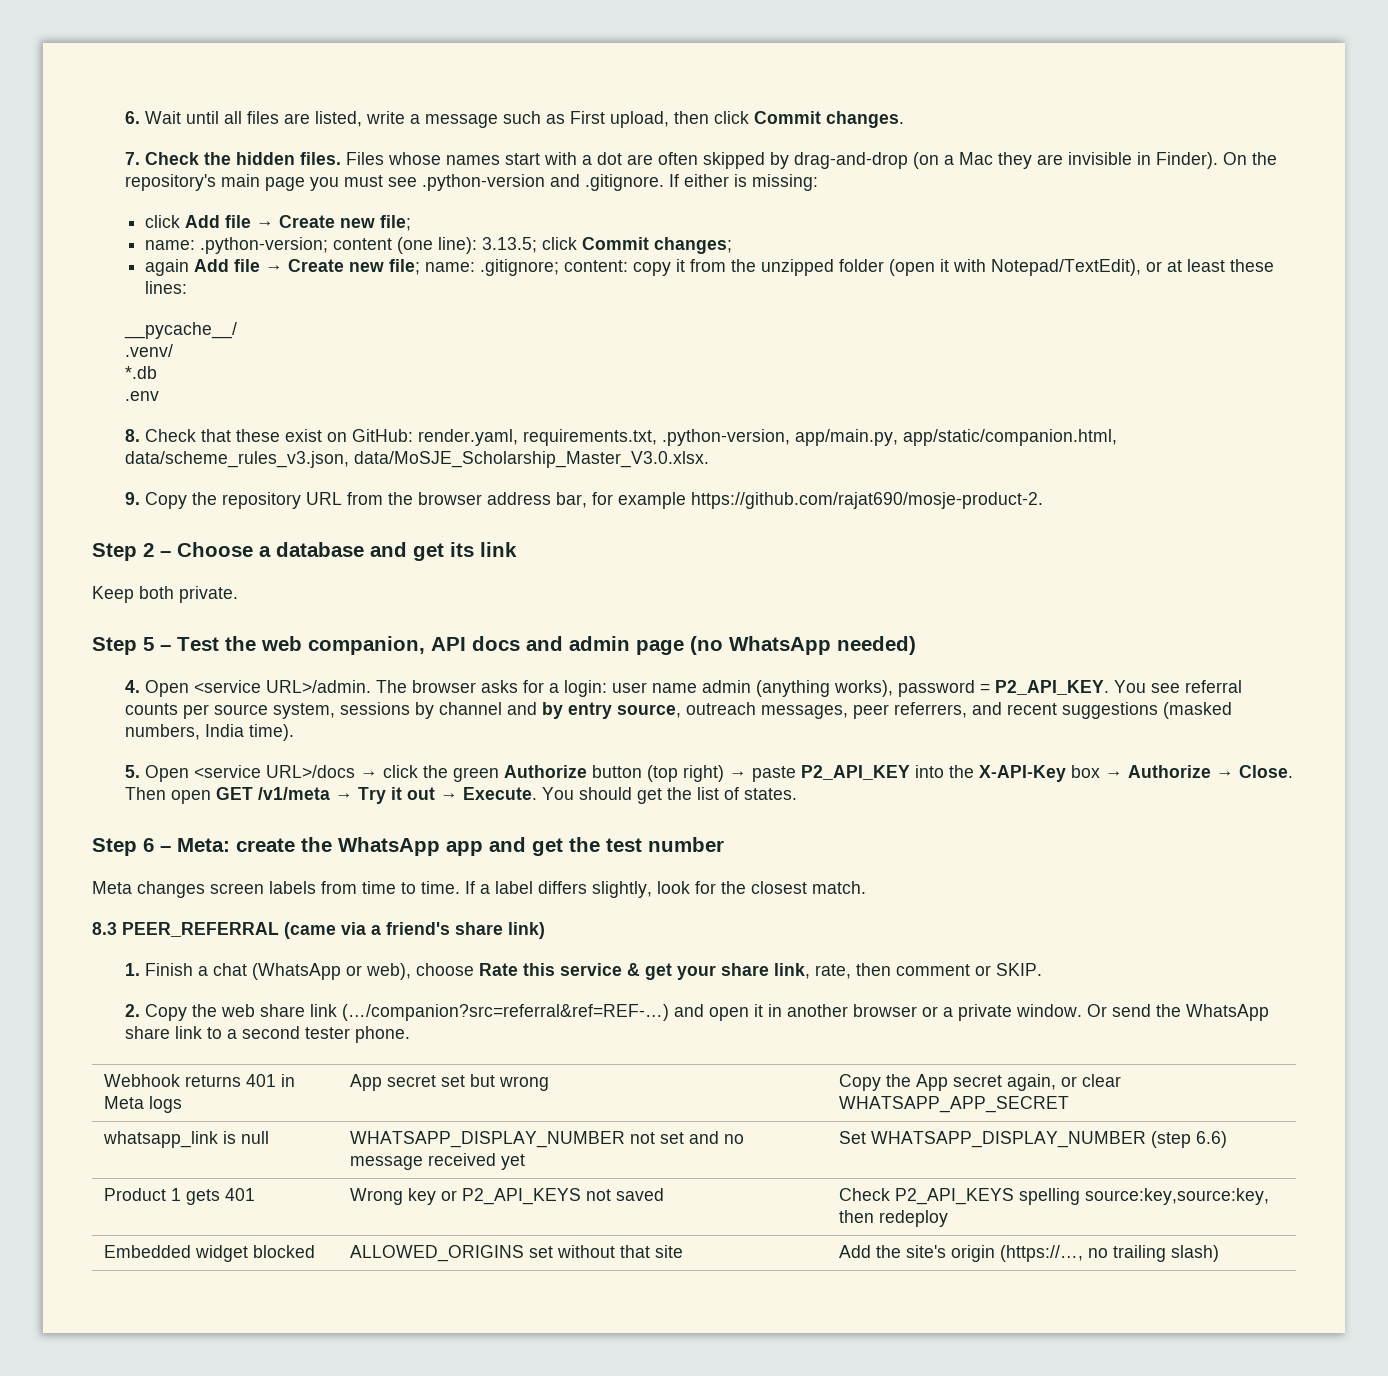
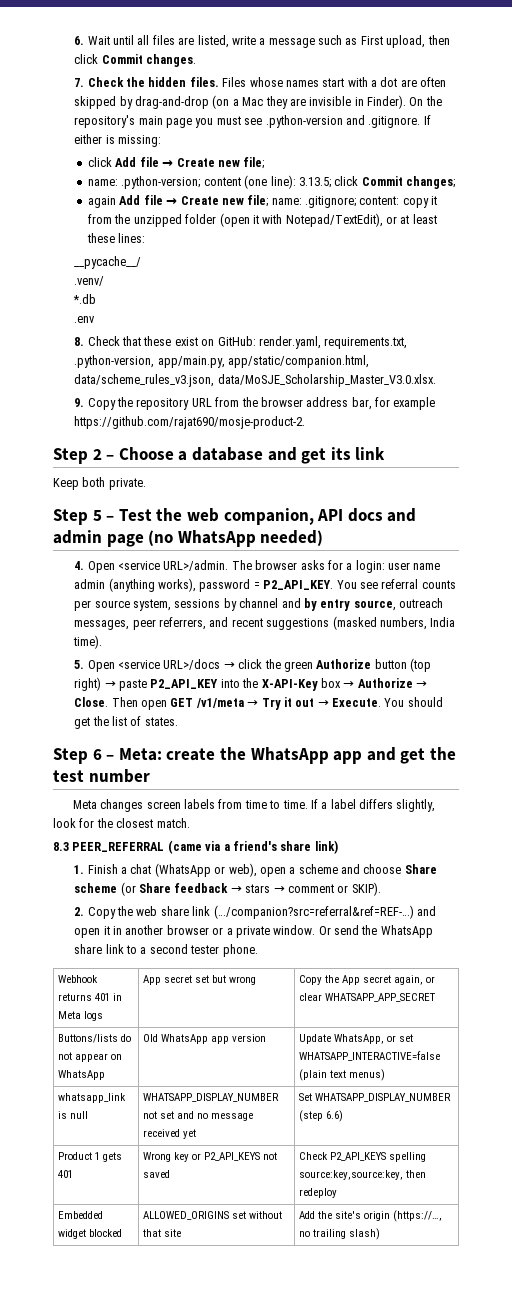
- 1. Finish a chat (WhatsApp or web), choose Rate this service & get your share link, rate, then comment or SKIP.
+ 1. Finish a chat (WhatsApp or web), open a scheme and choose Share scheme (or Share feedback → stars → comment or SKIP).
+ Buttons/lists do not appear on WhatsApp | Old WhatsApp app version | Update WhatsApp, or set WHATSAPP_INTERACTIVE=false (plain text menus)

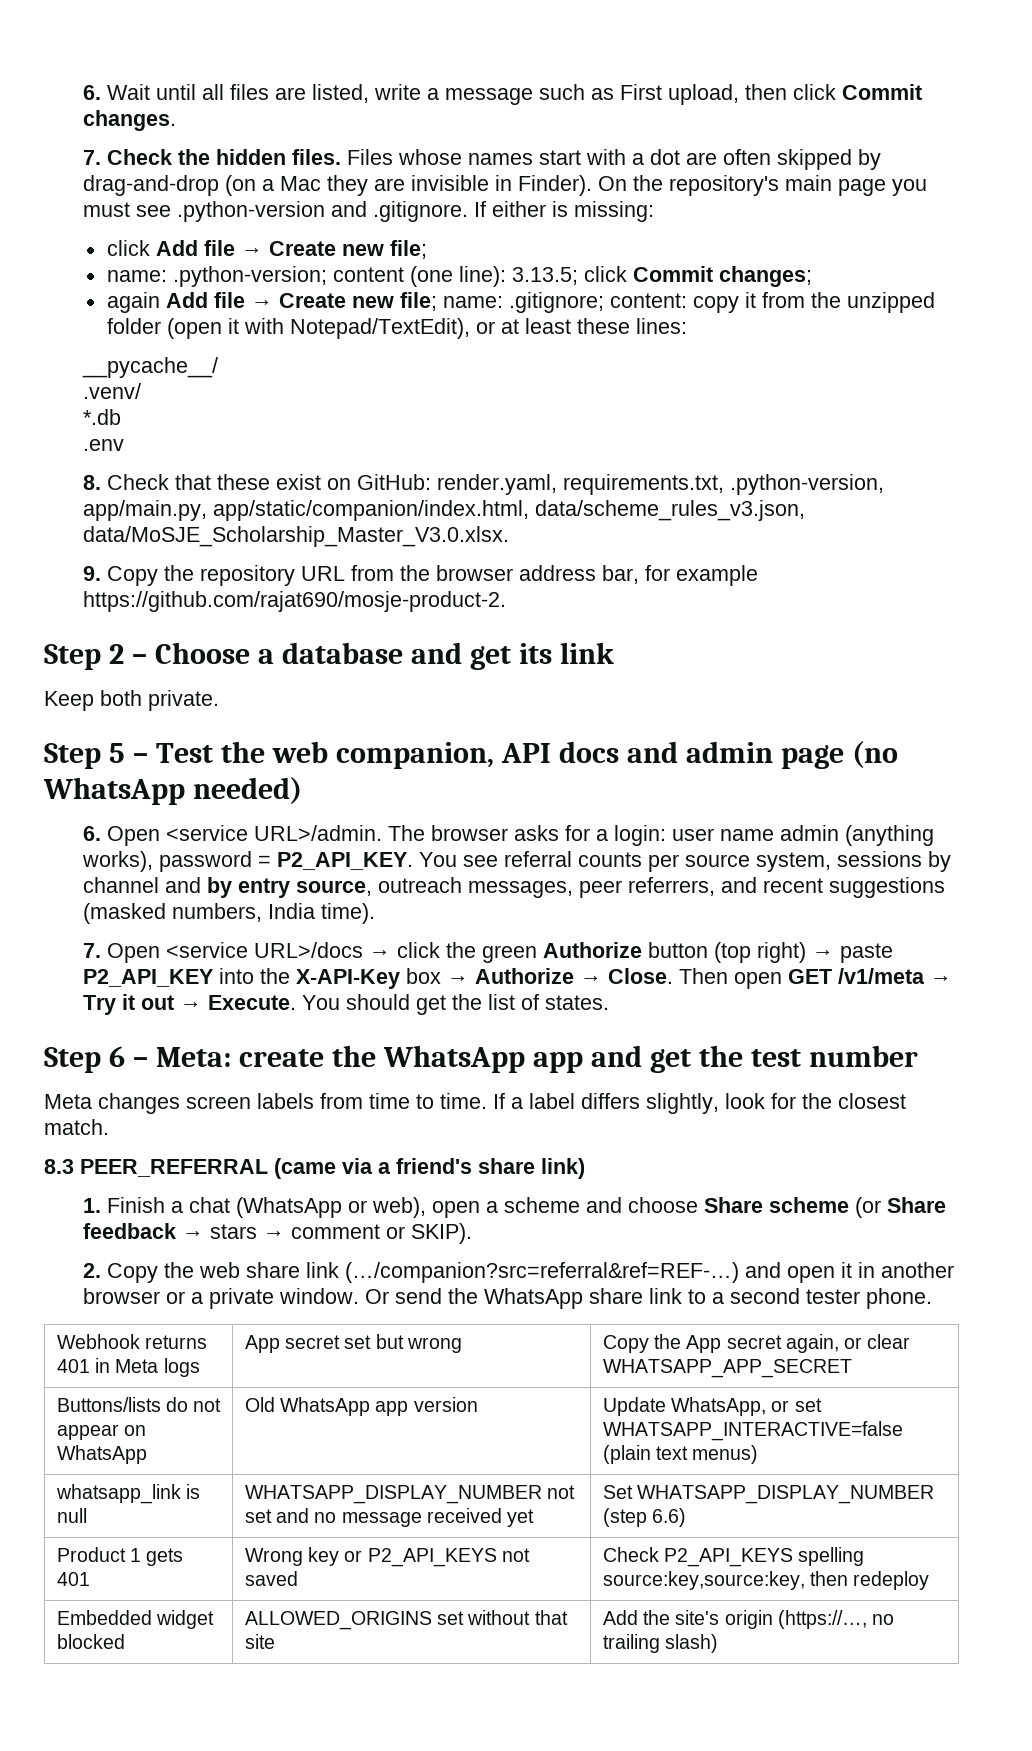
- 8. Check that these exist on GitHub: render.yaml, requirements.txt, .python-version, app/main.py, app/static/companion.html, data/scheme_rules_v3.json, data/MoSJE_Scholarship_Master_V3.0.xlsx.
+ 8. Check that these exist on GitHub: render.yaml, requirements.txt, .python-version, app/main.py, app/static/companion/index.html, data/scheme_rules_v3.json, data/MoSJE_Scholarship_Master_V3.0.xlsx.
- 4. Open <service URL>/admin.
+ 6. Open <service URL>/admin.
- 5. Open <service URL>/docs → click the green Authorize button (top right) → paste P2_API_KEY into the X-API-Key box → Authorize → Close.
+ 7. Open <service URL>/docs → click the green Authorize button (top right) → paste P2_API_KEY into the X-API-Key box → Authorize → Close.

